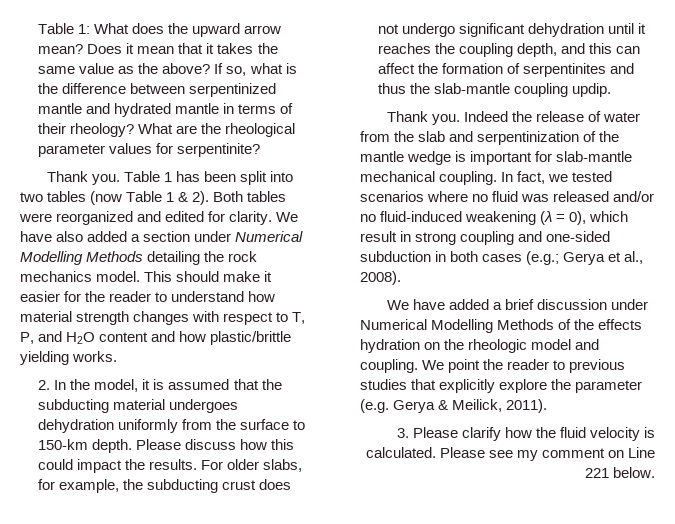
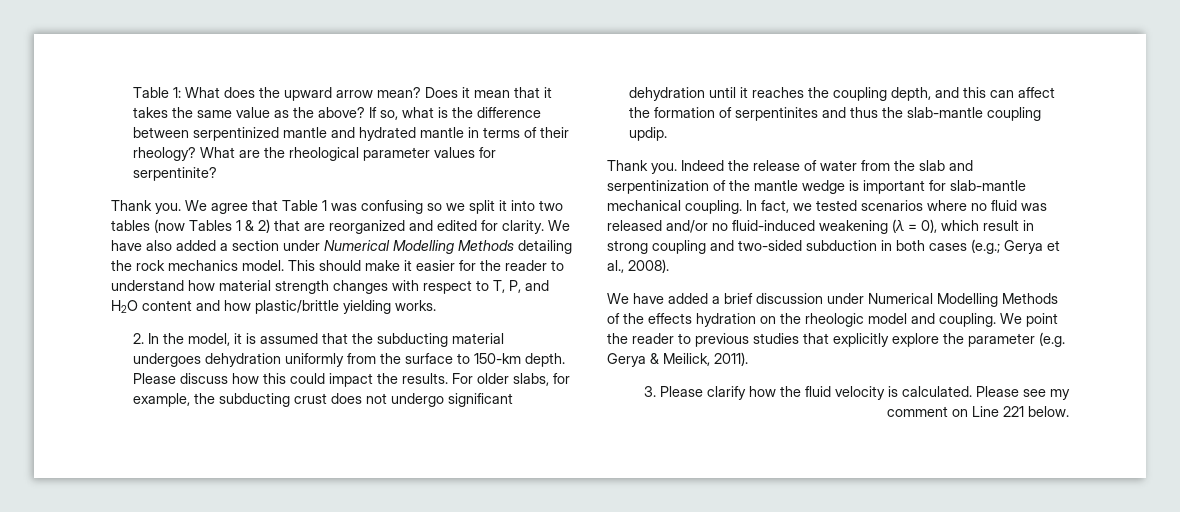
- Table 1 has been split into two tables (now Table 1 & 2). Both tables were reorganized and edited for clarity.
+ We agree that Table 1 was confusing so we split it into two tables (now Tables 1 & 2) that are reorganized and edited for clarity.
- In fact, we tested scenarios where no fluid was released and/or no fluid-induced weakening (λ = 0), which result in strong coupling and one-sided subduction in both cases (e.g.; Gerya et al., 2008).
+ In fact, we tested scenarios where no fluid was released and/or no fluid-induced weakening (λ = 0), which result in strong coupling and two-sided subduction in both cases (e.g.; Gerya et al., 2008).

